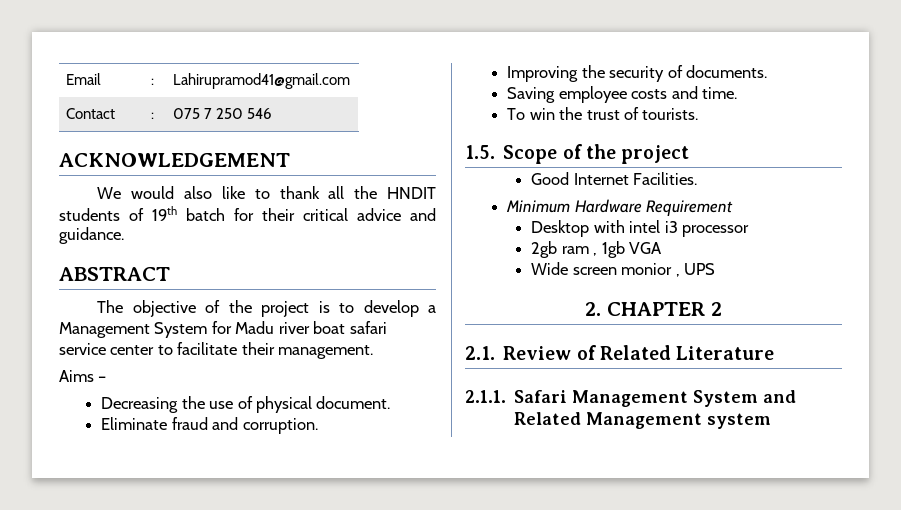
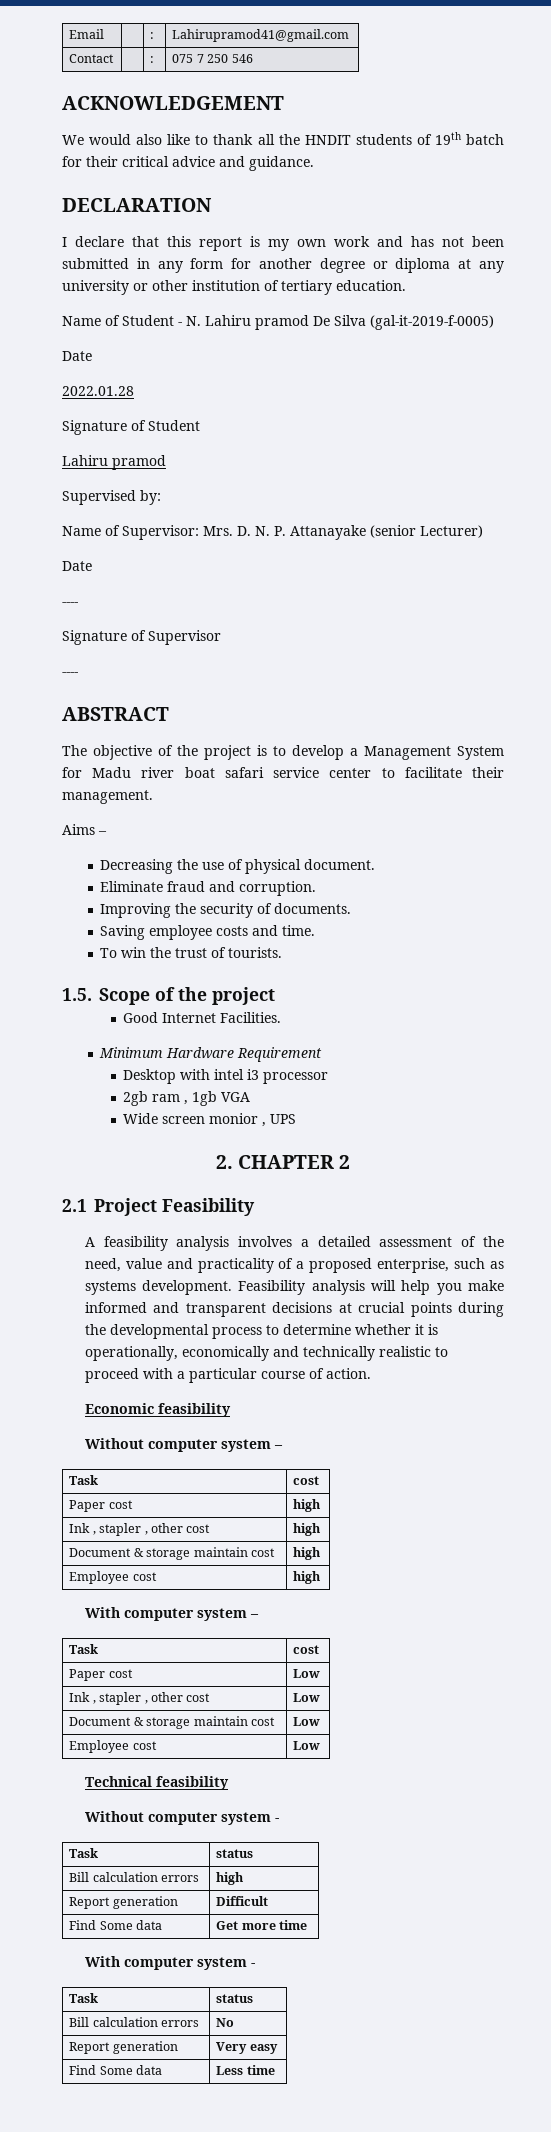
+ DECLARATION
+ I declare that this report is my own work and has not been submitted in any form for another degree or diploma at any university or other institution of tertiary education.
+ Name of Student - N. Lahiru pramod De Silva (gal-it-2019-f-0005)
+ Date
+ 2022.01.28
+ Signature of Student
+ Lahiru pramod
+ Supervised by:
+ Name of Supervisor: Mrs. D. N. P. Attanayake (senior Lecturer)
+ Date
+ ----
+ Signature of Supervisor
+ ----
- 2.1. Review of Related Literature
- 2.1.1. Safari Management System and Related Management system
+ 2.1 Project Feasibility
+ A feasibility analysis involves a detailed assessment of the need, value and practicality of a proposed enterprise, such as systems development. Feasibility analysis will help you make informed and transparent decisions at crucial points during the developmental process to determine whether it is operationally, economically and technically realistic to proceed with a particular course of action.
+ Economic feasibility
+ Without computer system –
+ Task | cost
+ Paper cost | high
+ Ink , stapler , other cost | high
+ Document & storage maintain cost | high
+ Employee cost | high
+ With computer system –
+ Task | cost
+ Paper cost | Low
+ Ink , stapler , other cost | Low
+ Document & storage maintain cost | Low
+ Employee cost | Low
+ Technical feasibility
+ Without computer system -
+ Task | status
+ Bill calculation errors | high
+ Report generation | Difficult
+ Find Some data | Get more time
+ With computer system -
+ Task | status
+ Bill calculation errors | No
+ Report generation | Very easy
+ Find Some data | Less time

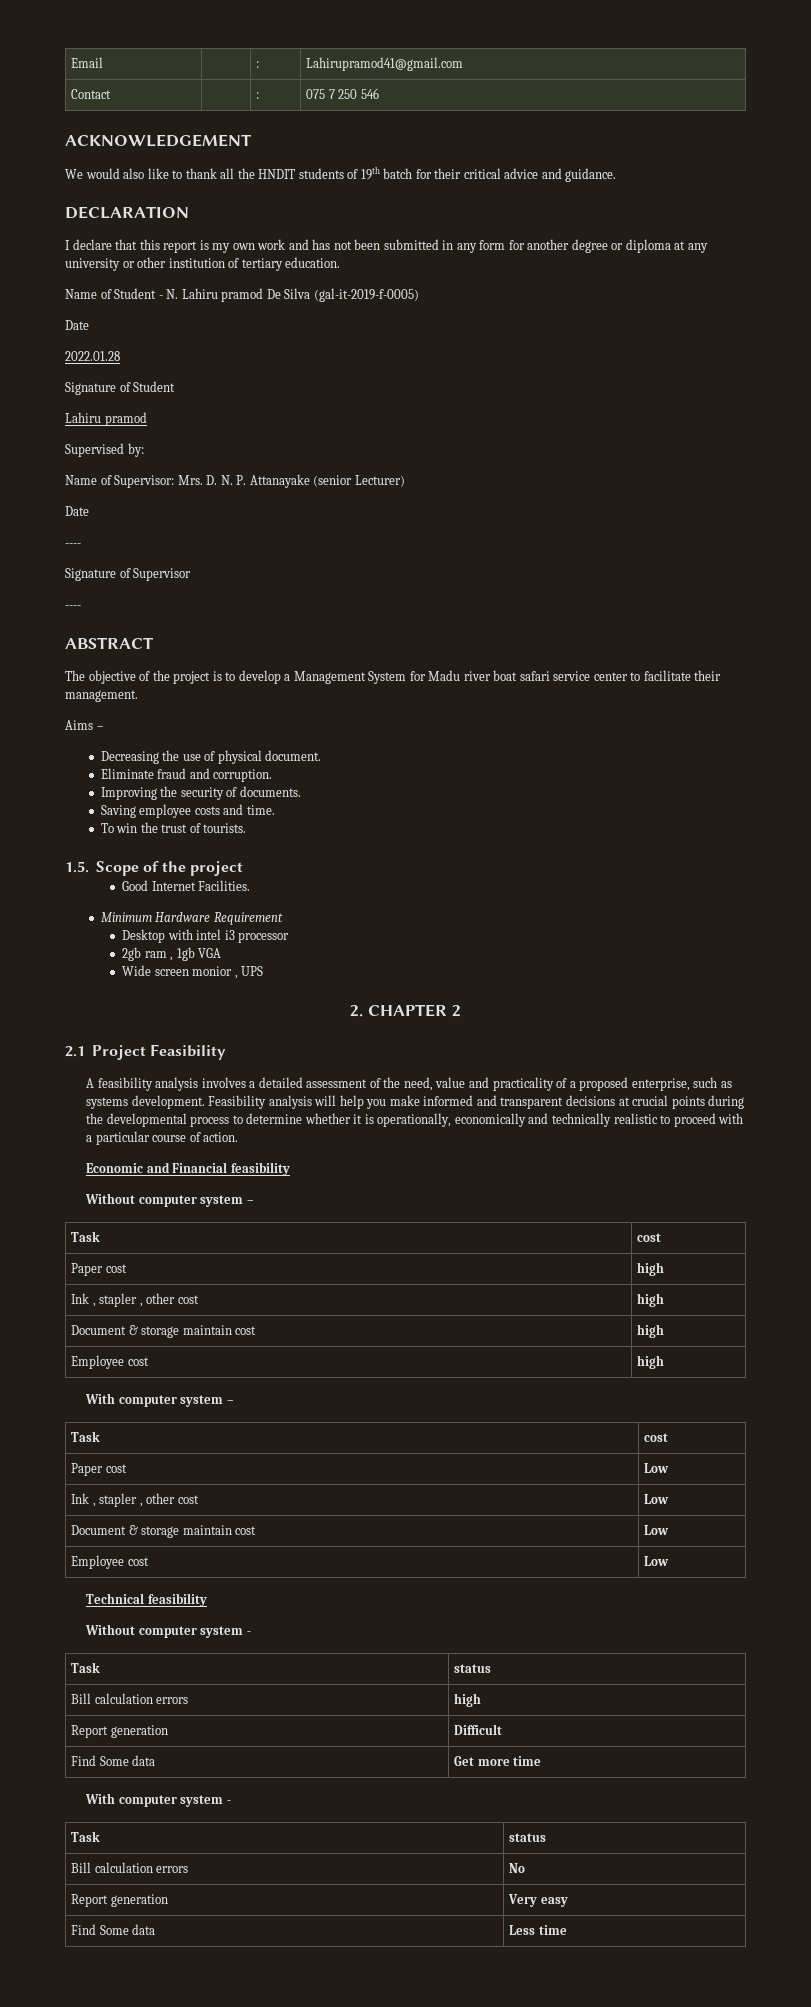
- Economic feasibility
+ Economic and Financial feasibility

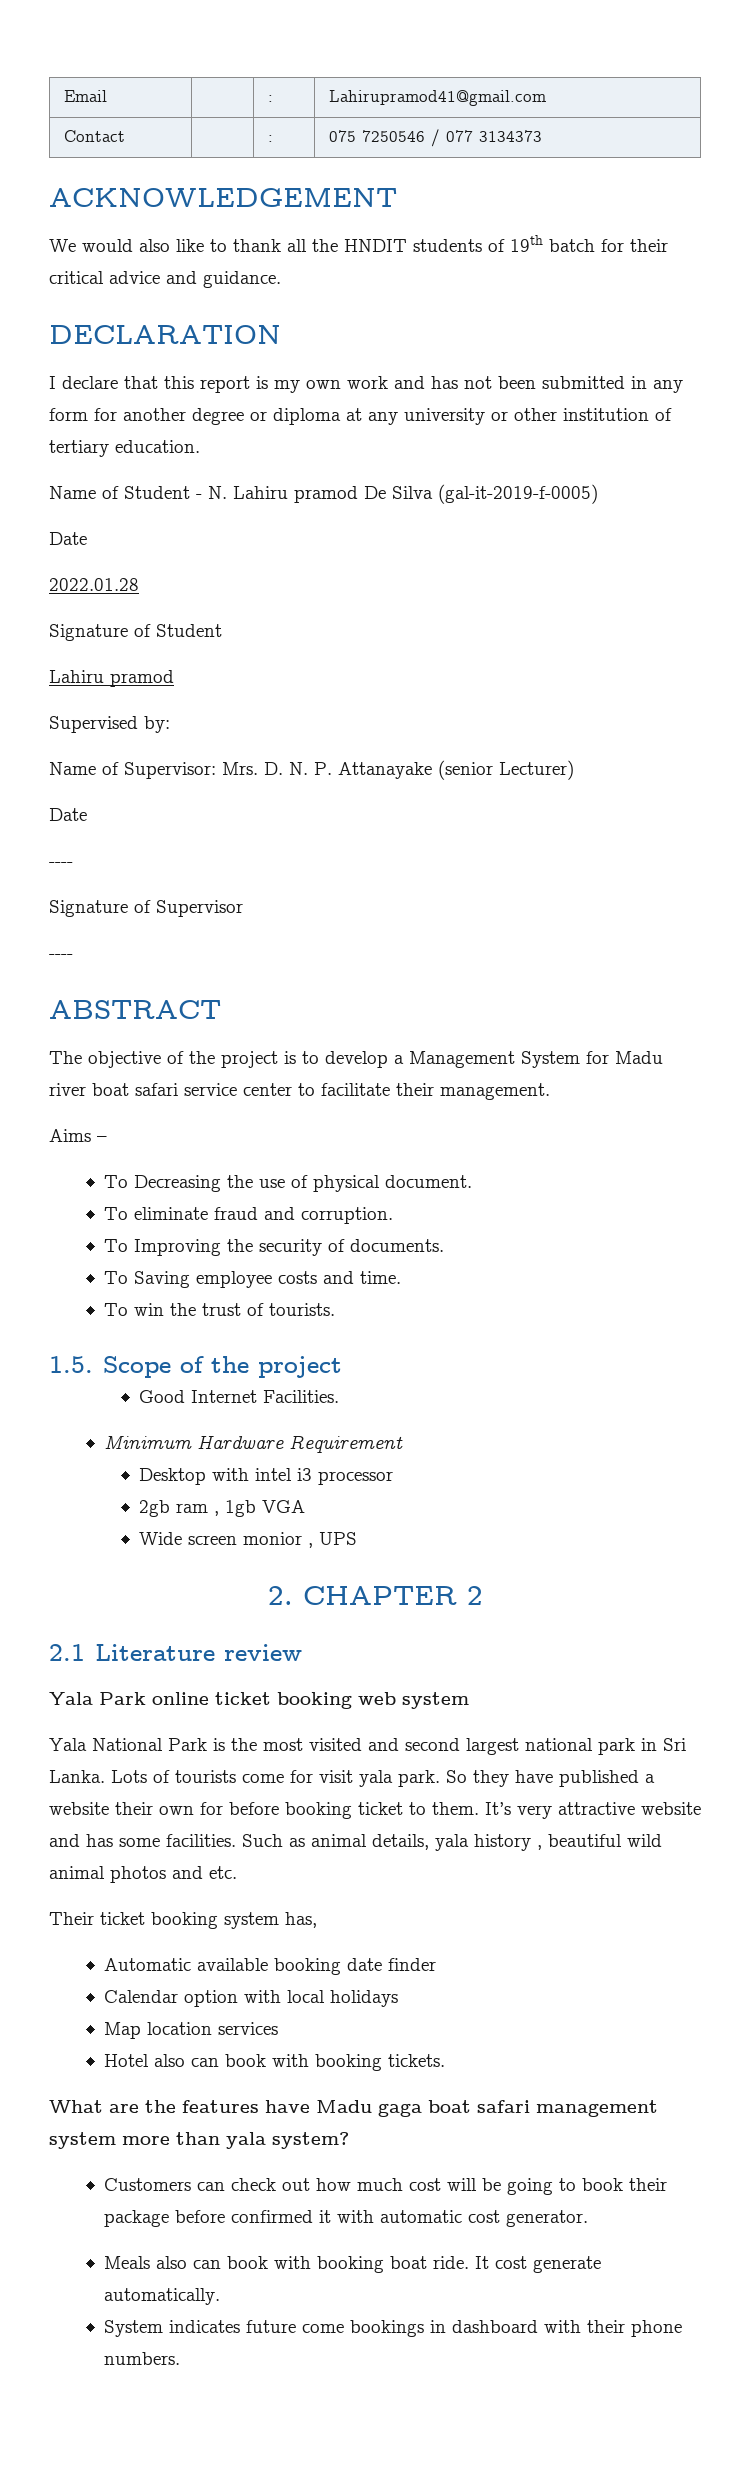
- Contact | | : | 075 7 250 546
+ Contact | | : | 075 7250546 / 077 3134373
- Decreasing the use of physical document.
+ To Decreasing the use of physical document.
- Eliminate fraud and corruption.
+ To eliminate fraud and corruption.
- Improving the security of documents.
+ To Improving the security of documents.
- Saving employee costs and time.
+ To Saving employee costs and time.
- 2.1 Project Feasibility
- A feasibility analysis involves a detailed assessment of the need, value and practicality of a proposed enterprise, such as systems development. Feasibility analysis will help you make informed and transparent decisions at crucial points during the developmental process to determine whether it is operationally, economically and technically realistic to proceed with a particular course of action.
- Economic and Financial feasibility
- Without computer system –
- Task | cost
- Paper cost | high
- Ink , stapler , other cost | high
- Document & storage maintain cost | high
- Employee cost | high
- With computer system –
- Task | cost
- Paper cost | Low
- Ink , stapler , other cost | Low
- Document & storage maintain cost | Low
- Employee cost | Low
- Technical feasibility
- Without computer system -
- Task | status
- Bill calculation errors | high
- Report generation | Difficult
- Find Some data | Get more time
- With computer system -
- Task | status
- Bill calculation errors | No
- Report generation | Very easy
- Find Some data | Less time
+ 2.1 Literature review
+ Yala Park online ticket booking web system
+ Yala National Park is the most visited and second largest national park in Sri Lanka. Lots of tourists come for visit yala park. So they have published a website their own for before booking ticket to them. It’s very attractive website and has some facilities. Such as animal details, yala history , beautiful wild animal photos and etc.
+ Their ticket booking system has,
+ Automatic available booking date finder
+ Calendar option with local holidays
+ Map location services
+ Hotel also can book with booking tickets.
+ What are the features have Madu gaga boat safari management system more than yala system?
+ Customers can check out how much cost will be going to book their package before confirmed it with automatic cost generator.
+ Meals also can book with booking boat ride. It cost generate automatically.
+ System indicates future come bookings in dashboard with their phone numbers.

